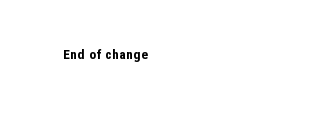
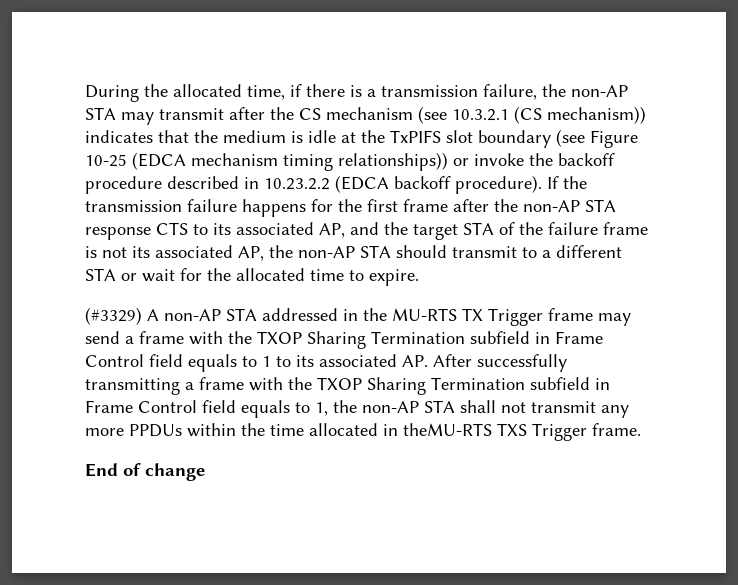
+ During the allocated time, if there is a transmission failure, the non-AP STA may transmit after the CS mechanism (see 10.3.2.1 (CS mechanism)) indicates that the medium is idle at the TxPIFS slot boundary (see Figure 10-25 (EDCA mechanism timing relationships)) or invoke the backoff procedure described in 10.23.2.2 (EDCA backoff procedure). If the transmission failure happens for the first frame after the non-AP STA response CTS to its associated AP, and the target STA of the failure frame is not its associated AP, the non-AP STA should transmit to a different STA or wait for the allocated time to expire.
+ (#3329) A non-AP STA addressed in the MU-RTS TX Trigger frame may send a frame with the TXOP Sharing Termination subfield in Frame Control field equals to 1 to its associated AP. After successfully transmitting a frame with the TXOP Sharing Termination subfield in Frame Control field equals to 1, the non-AP STA shall not transmit any more PPDUs within the time allocated in theMU-RTS TXS Trigger frame.

